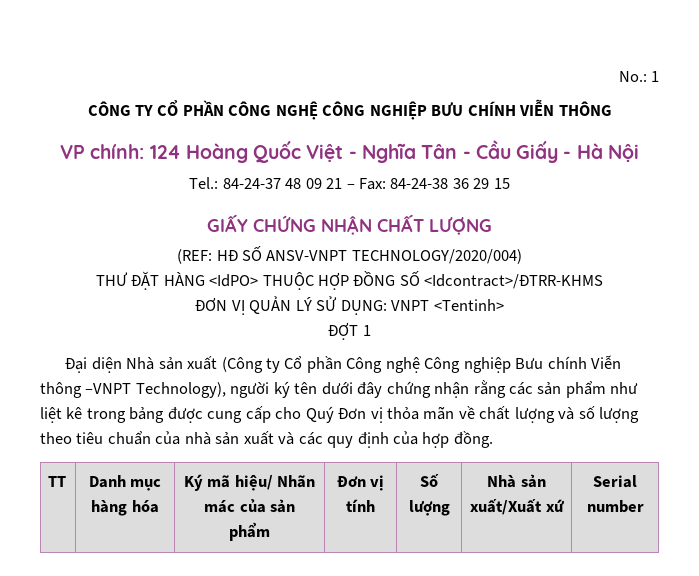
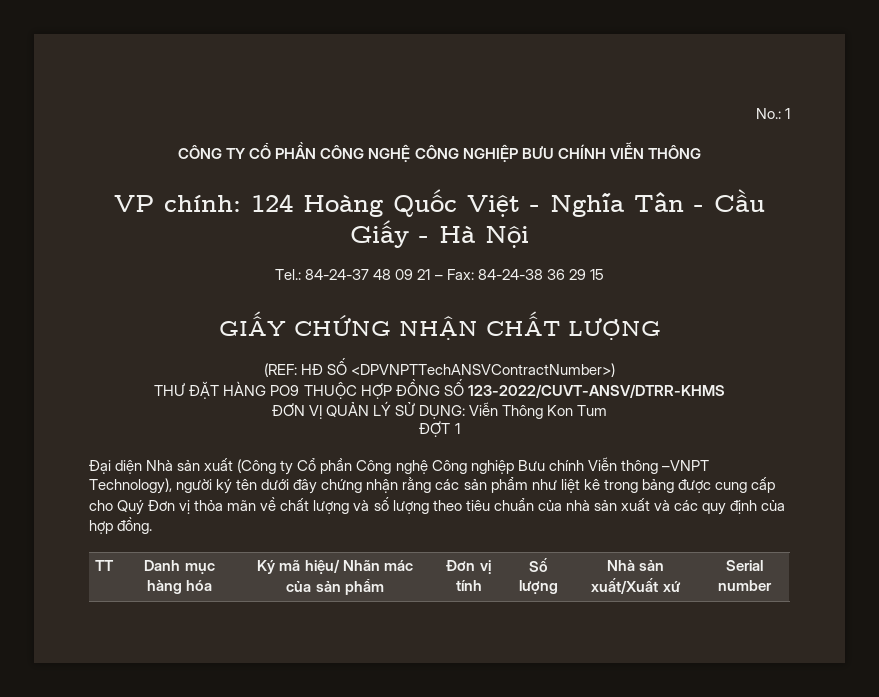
- (REF: HĐ SỐ ANSV-VNPT TECHNOLOGY/2020/004)
+ (REF: HĐ SỐ <DPVNPTTechANSVContractNumber>)
- THƯ ĐẶT HÀNG <IdPO> THUỘC HỢP ĐỒNG SỐ <Idcontract>/ĐTRR-KHMS
+ THƯ ĐẶT HÀNG PO9 THUỘC HỢP ĐỒNG SỐ 123-2022/CUVT-ANSV/DTRR-KHMS
- ĐƠN VỊ QUẢN LÝ SỬ DỤNG: VNPT <Tentinh>
+ ĐƠN VỊ QUẢN LÝ SỬ DỤNG: Viễn Thông Kon Tum

